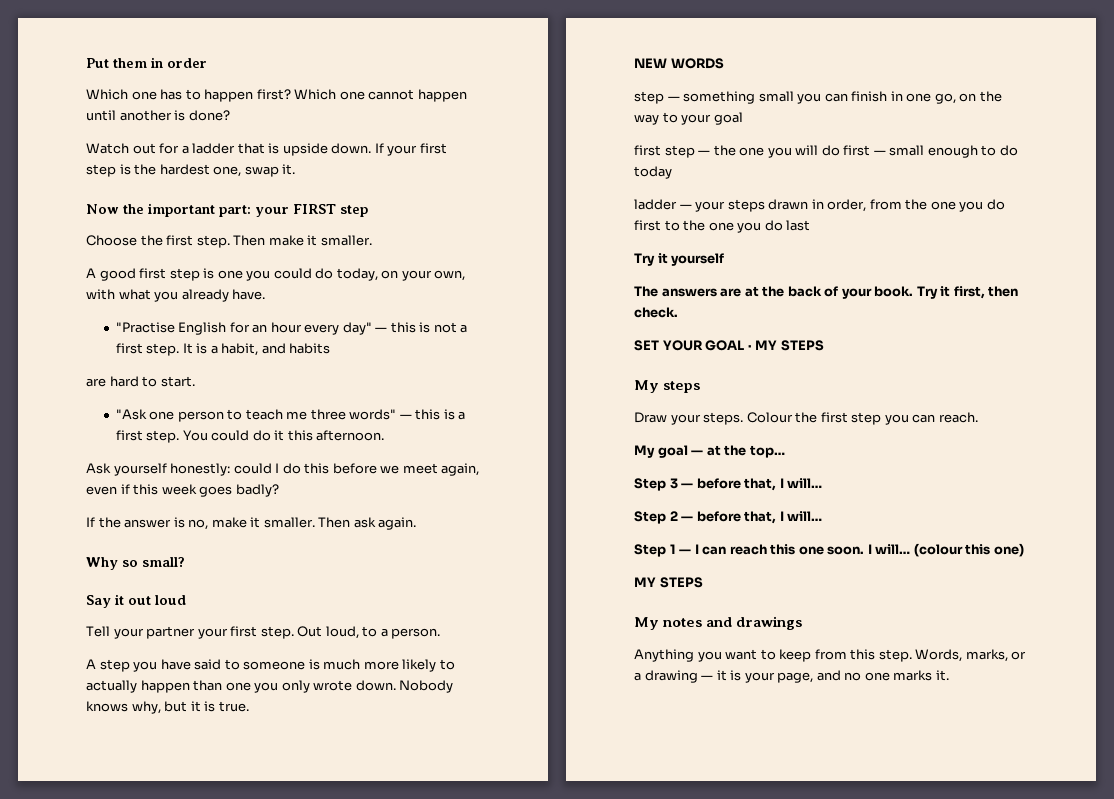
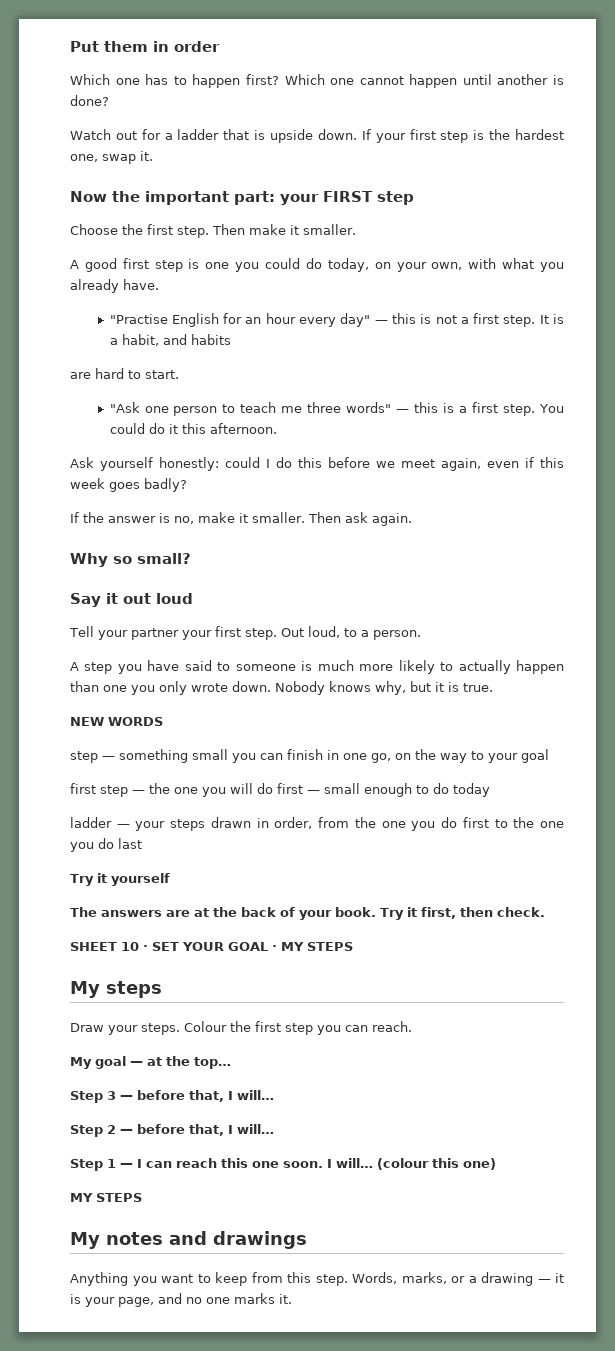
- SET YOUR GOAL · MY STEPS
+ SHEET 10 · SET YOUR GOAL · MY STEPS

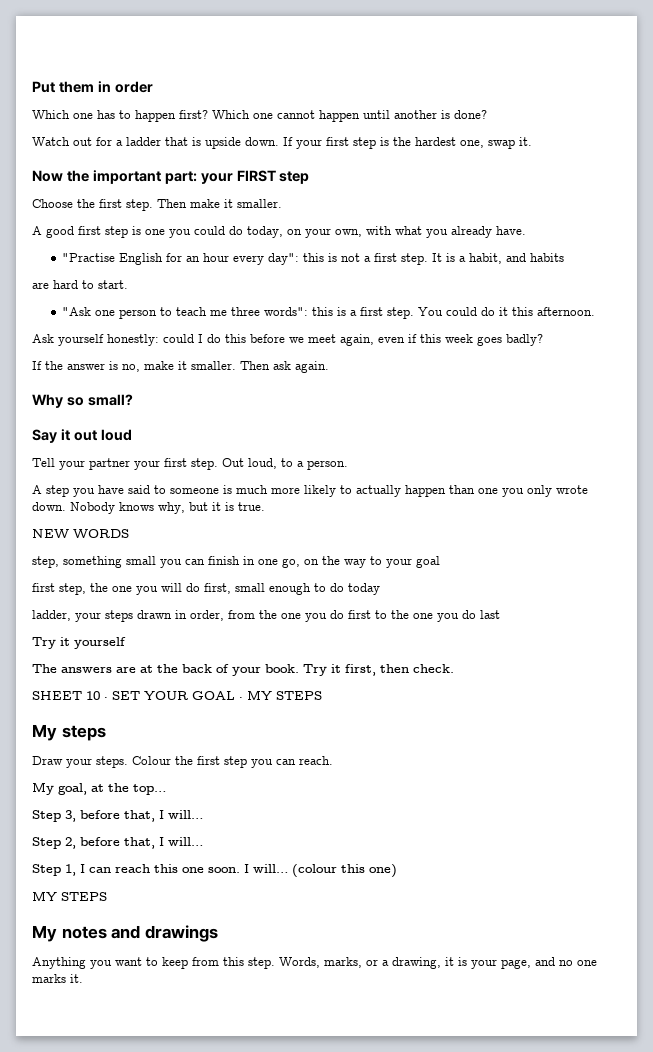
- "Practise English for an hour every day" — this is not a first step.
+ "Practise English for an hour every day": this is not a first step.
- "Ask one person to teach me three words" — this is a first step.
+ "Ask one person to teach me three words": this is a first step.
- step — something small you can finish in one go, on the way to your goal
+ step, something small you can finish in one go, on the way to your goal
- first step — the one you will do first — small enough to do today
+ first step, the one you will do first, small enough to do today
- ladder — your steps drawn in order, from the one you do first to the one you do last
+ ladder, your steps drawn in order, from the one you do first to the one you do last
- My goal — at the top…
+ My goal, at the top…
- Step 3 — before that, I will…
- Step 2 — before that, I will…
- Step 1 — I can reach this one soon.
+ Step 3, before that, I will…
+ Step 2, before that, I will…
+ Step 1, I can reach this one soon.
- Words, marks, or a drawing — it is your page, and no one marks it.
+ Words, marks, or a drawing, it is your page, and no one marks it.

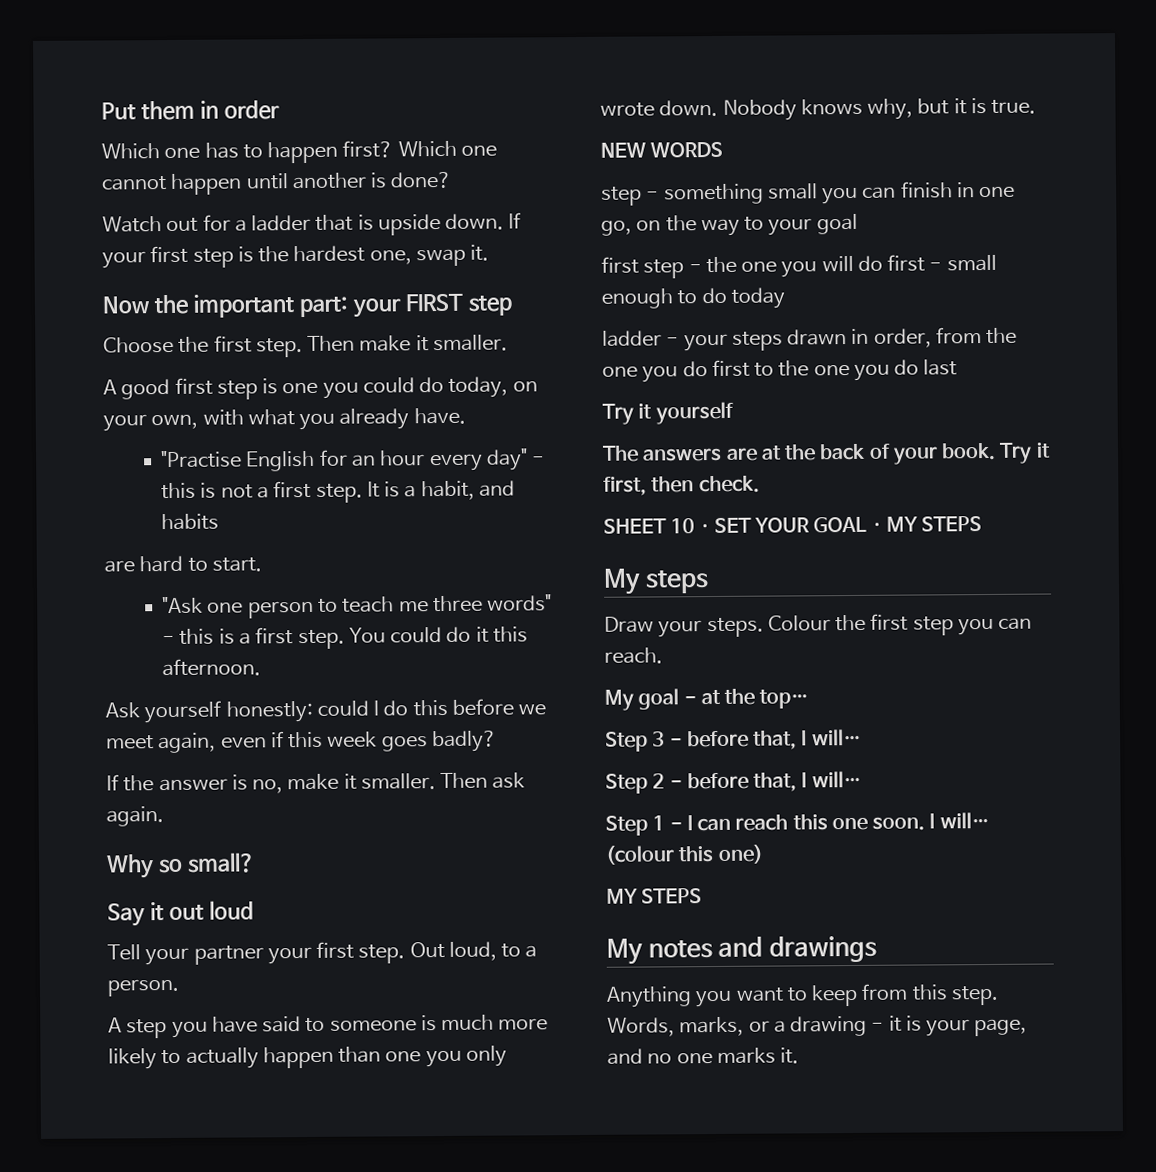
- "Practise English for an hour every day": this is not a first step.
+ "Practise English for an hour every day" - this is not a first step.
- "Ask one person to teach me three words": this is a first step.
+ "Ask one person to teach me three words" - this is a first step.
- step, something small you can finish in one go, on the way to your goal
+ step - something small you can finish in one go, on the way to your goal
- first step, the one you will do first, small enough to do today
+ first step - the one you will do first - small enough to do today
- ladder, your steps drawn in order, from the one you do first to the one you do last
+ ladder - your steps drawn in order, from the one you do first to the one you do last
- My goal, at the top…
+ My goal - at the top…
- Step 3, before that, I will…
- Step 2, before that, I will…
- Step 1, I can reach this one soon.
+ Step 3 - before that, I will…
+ Step 2 - before that, I will…
+ Step 1 - I can reach this one soon.
- Words, marks, or a drawing, it is your page, and no one marks it.
+ Words, marks, or a drawing - it is your page, and no one marks it.

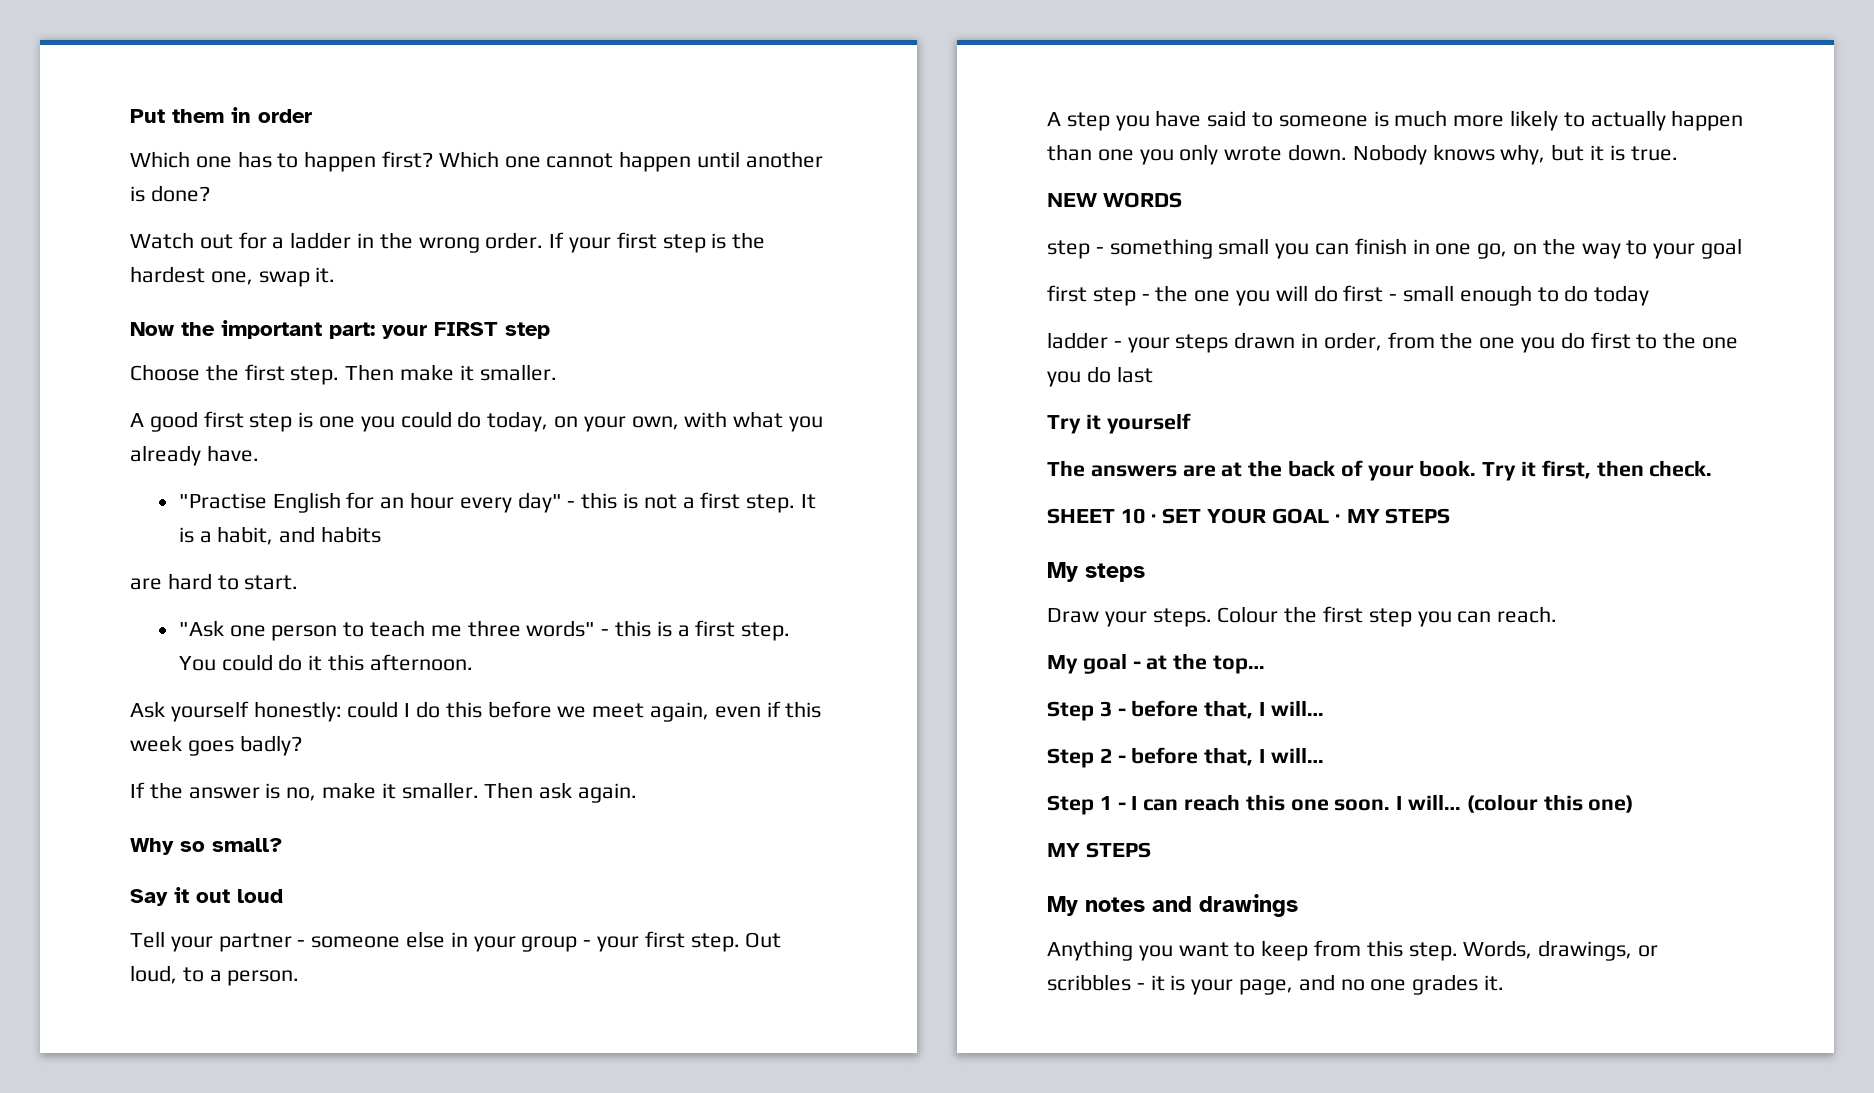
- Watch out for a ladder that is upside down.
+ Watch out for a ladder in the wrong order.
- Tell your partner your first step.
+ Tell your partner - someone else in your group - your first step.
- Words, marks, or a drawing - it is your page, and no one marks it.
+ Words, drawings, or scribbles - it is your page, and no one grades it.

